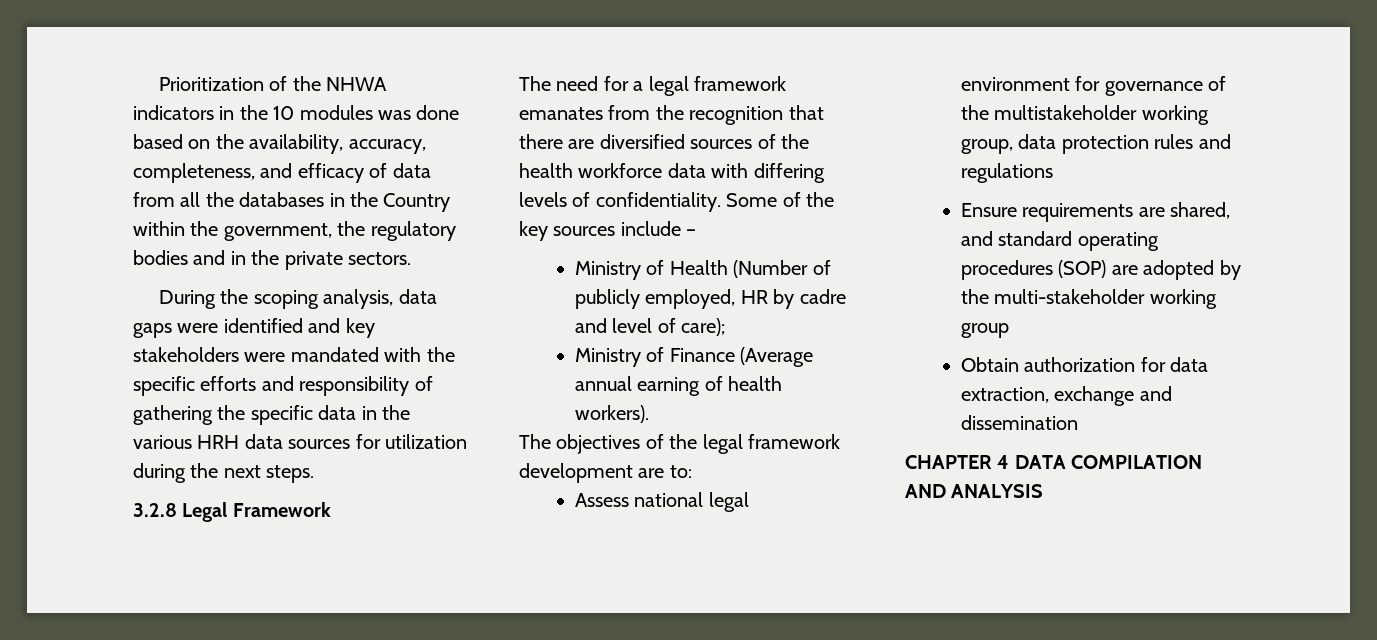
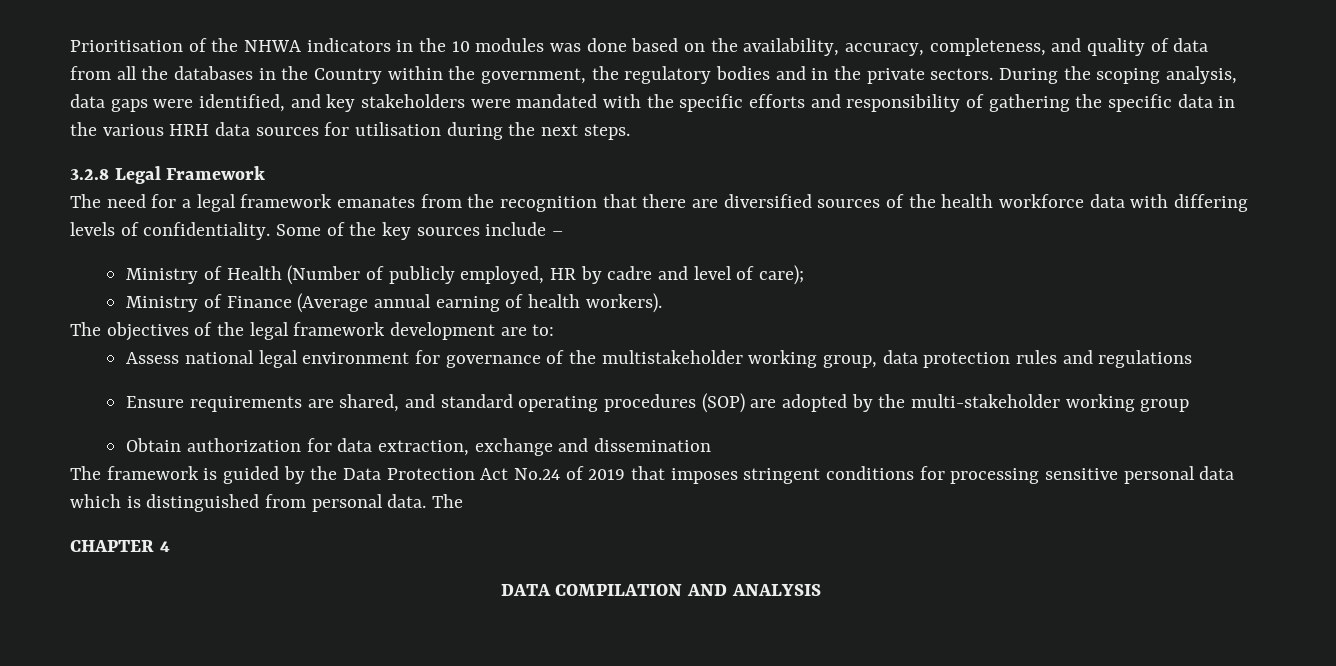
- Prioritization of the NHWA indicators in the 10 modules was done based on the availability, accuracy, completeness, and efficacy of data from all the databases in the Country within the government, the regulatory bodies and in the private sectors.
- During the scoping analysis, data gaps were identified and key stakeholders were mandated with the specific efforts and responsibility of gathering the specific data in the various HRH data sources for utilization during the next steps.
+ Prioritisation of the NHWA indicators in the 10 modules was done based on the availability, accuracy, completeness, and quality of data from all the databases in the Country within the government, the regulatory bodies and in the private sectors. During the scoping analysis, data gaps were identified, and key stakeholders were mandated with the specific efforts and responsibility of gathering the specific data in the various HRH data sources for utilisation during the next steps.
+ The framework is guided by the Data Protection Act No.24 of 2019 that imposes stringent conditions for processing sensitive personal data which is distinguished from personal data. The
- CHAPTER 4 DATA COMPILATION AND ANALYSIS
+ CHAPTER 4
+ DATA COMPILATION AND ANALYSIS

